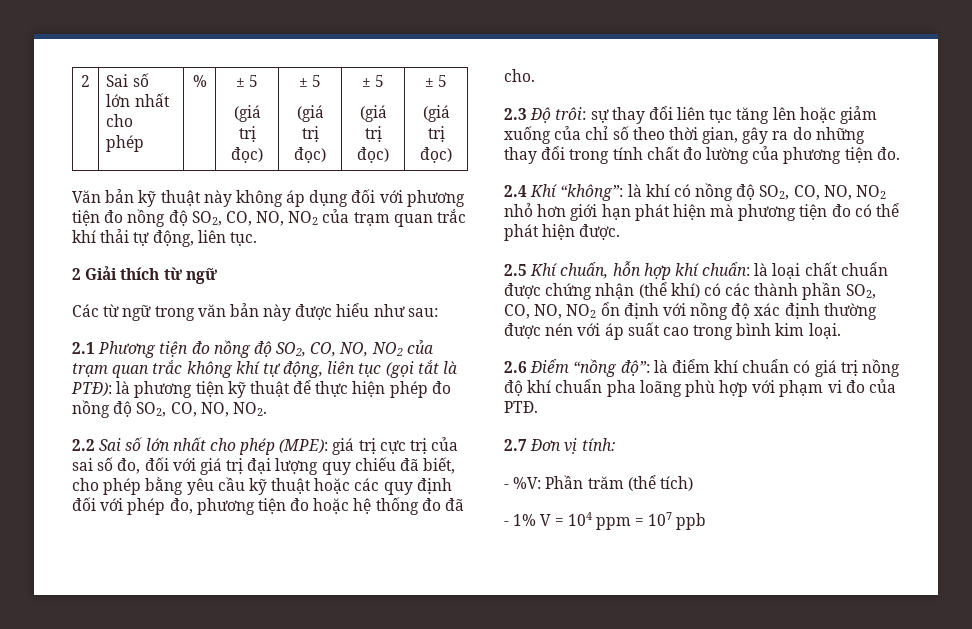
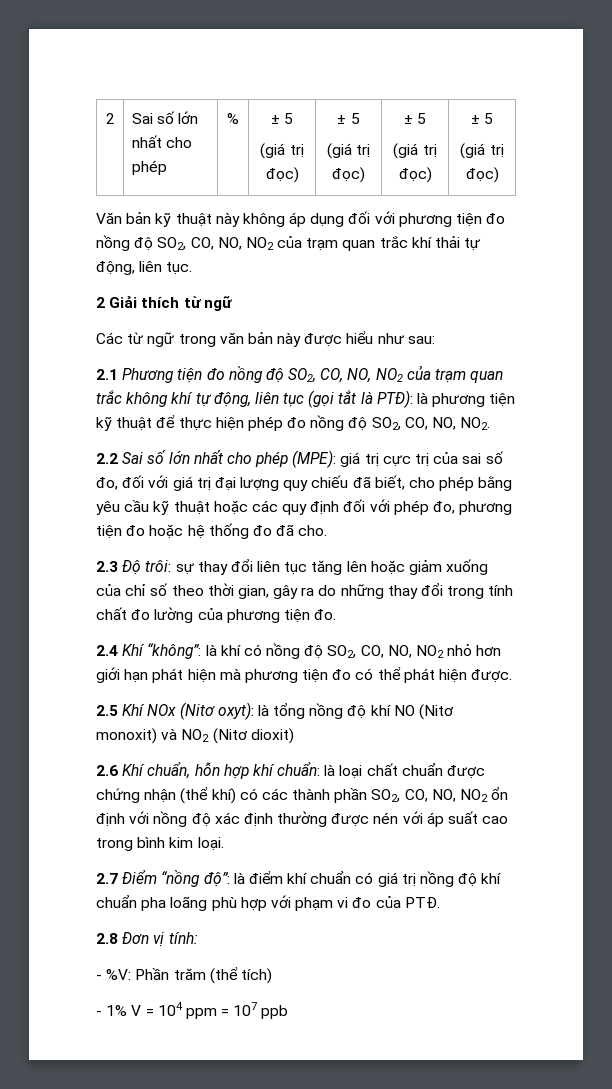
- 2.5 Khí chuẩn, hỗn hợp khí chuẩn: là loại chất chuẩn được chứng nhận (thể khí) có các thành phần SO2, CO, NO, NO2 ổn định với nồng độ xác định thường được nén với áp suất cao trong bình kim loại.
+ 2.5 Khí NOx (Nitơ oxyt): là tổng nồng độ khí NO (Nitơ monoxit) và NO2 (Nitơ dioxit)
+ 2.6 Khí chuẩn, hỗn hợp khí chuẩn: là loại chất chuẩn được chứng nhận (thể khí) có các thành phần SO2, CO, NO, NO2 ổn định với nồng độ xác định thường được nén với áp suất cao trong bình kim loại.
- 2.6 Điểm “nồng độ”: là điểm khí chuẩn có giá trị nồng độ khí chuẩn pha loãng phù hợp với phạm vi đo của PTĐ.
+ 2.7 Điểm “nồng độ”: là điểm khí chuẩn có giá trị nồng độ khí chuẩn pha loãng phù hợp với phạm vi đo của PTĐ.
- 2.7 Đơn vị tính:
+ 2.8 Đơn vị tính:

